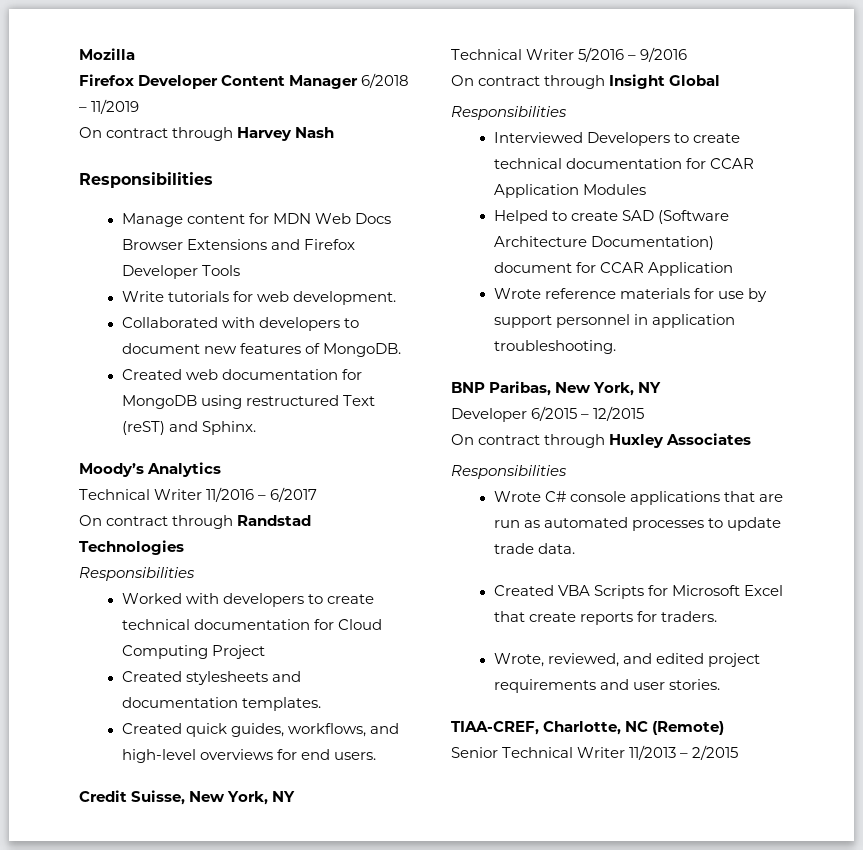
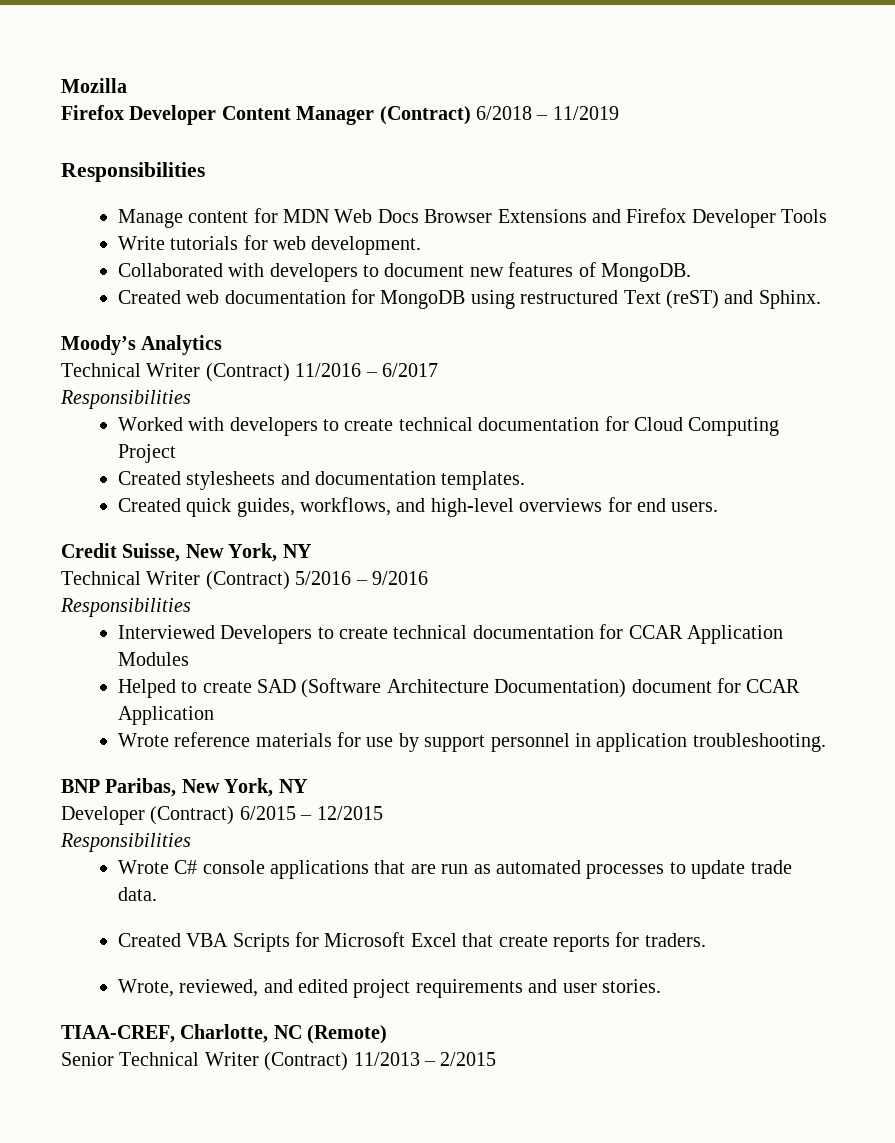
- Firefox Developer Content Manager 6/2018 – 11/2019
+ Firefox Developer Content Manager (Contract) 6/2018 – 11/2019
- On contract through Harvey Nash
- Technical Writer 11/2016 – 6/2017
+ Technical Writer (Contract) 11/2016 – 6/2017
- On contract through Randstad Technologies
- Technical Writer 5/2016 – 9/2016
+ Technical Writer (Contract) 5/2016 – 9/2016
- On contract through Insight Global
- Developer 6/2015 – 12/2015
+ Developer (Contract) 6/2015 – 12/2015
- On contract through Huxley Associates
- Senior Technical Writer 11/2013 – 2/2015
+ Senior Technical Writer (Contract) 11/2013 – 2/2015

